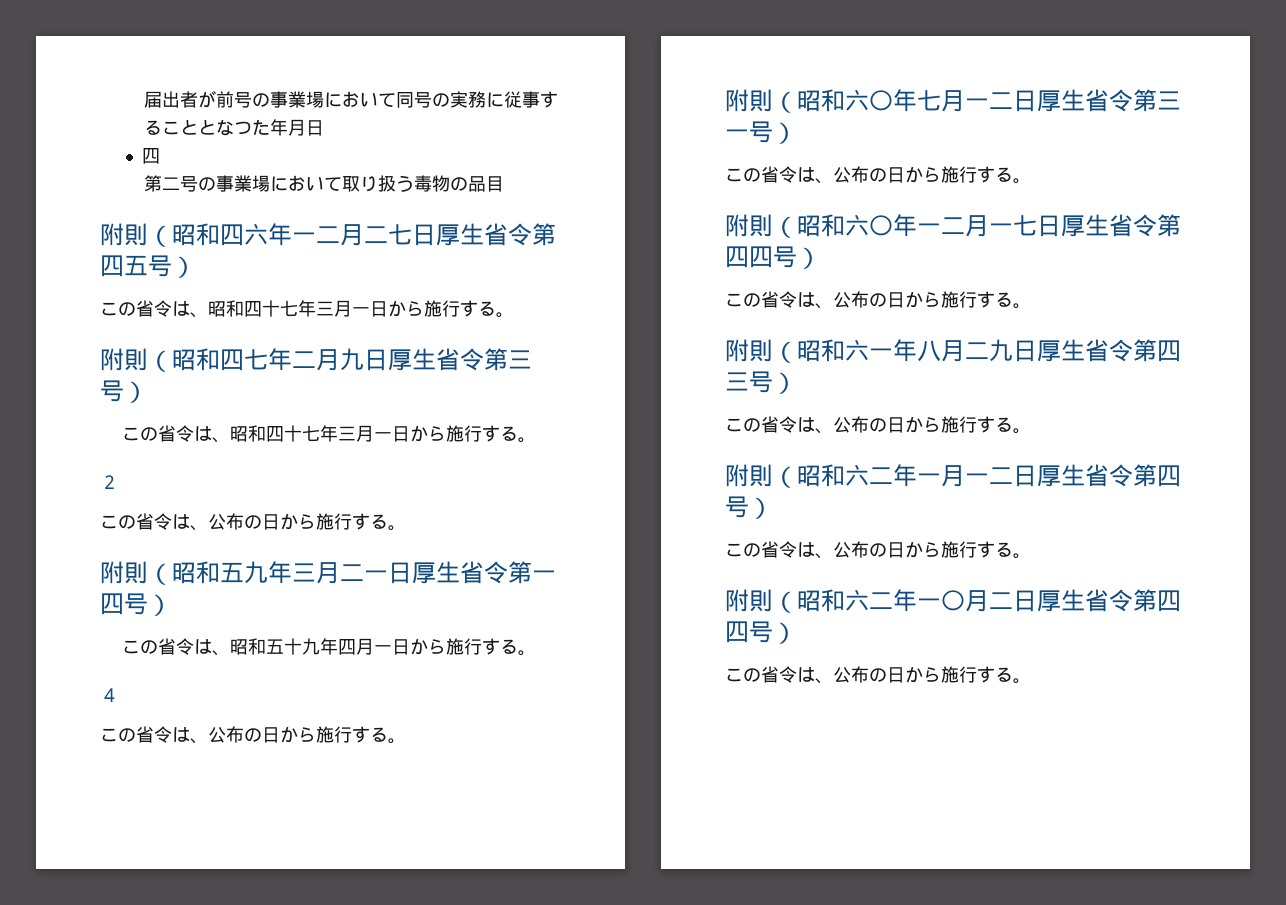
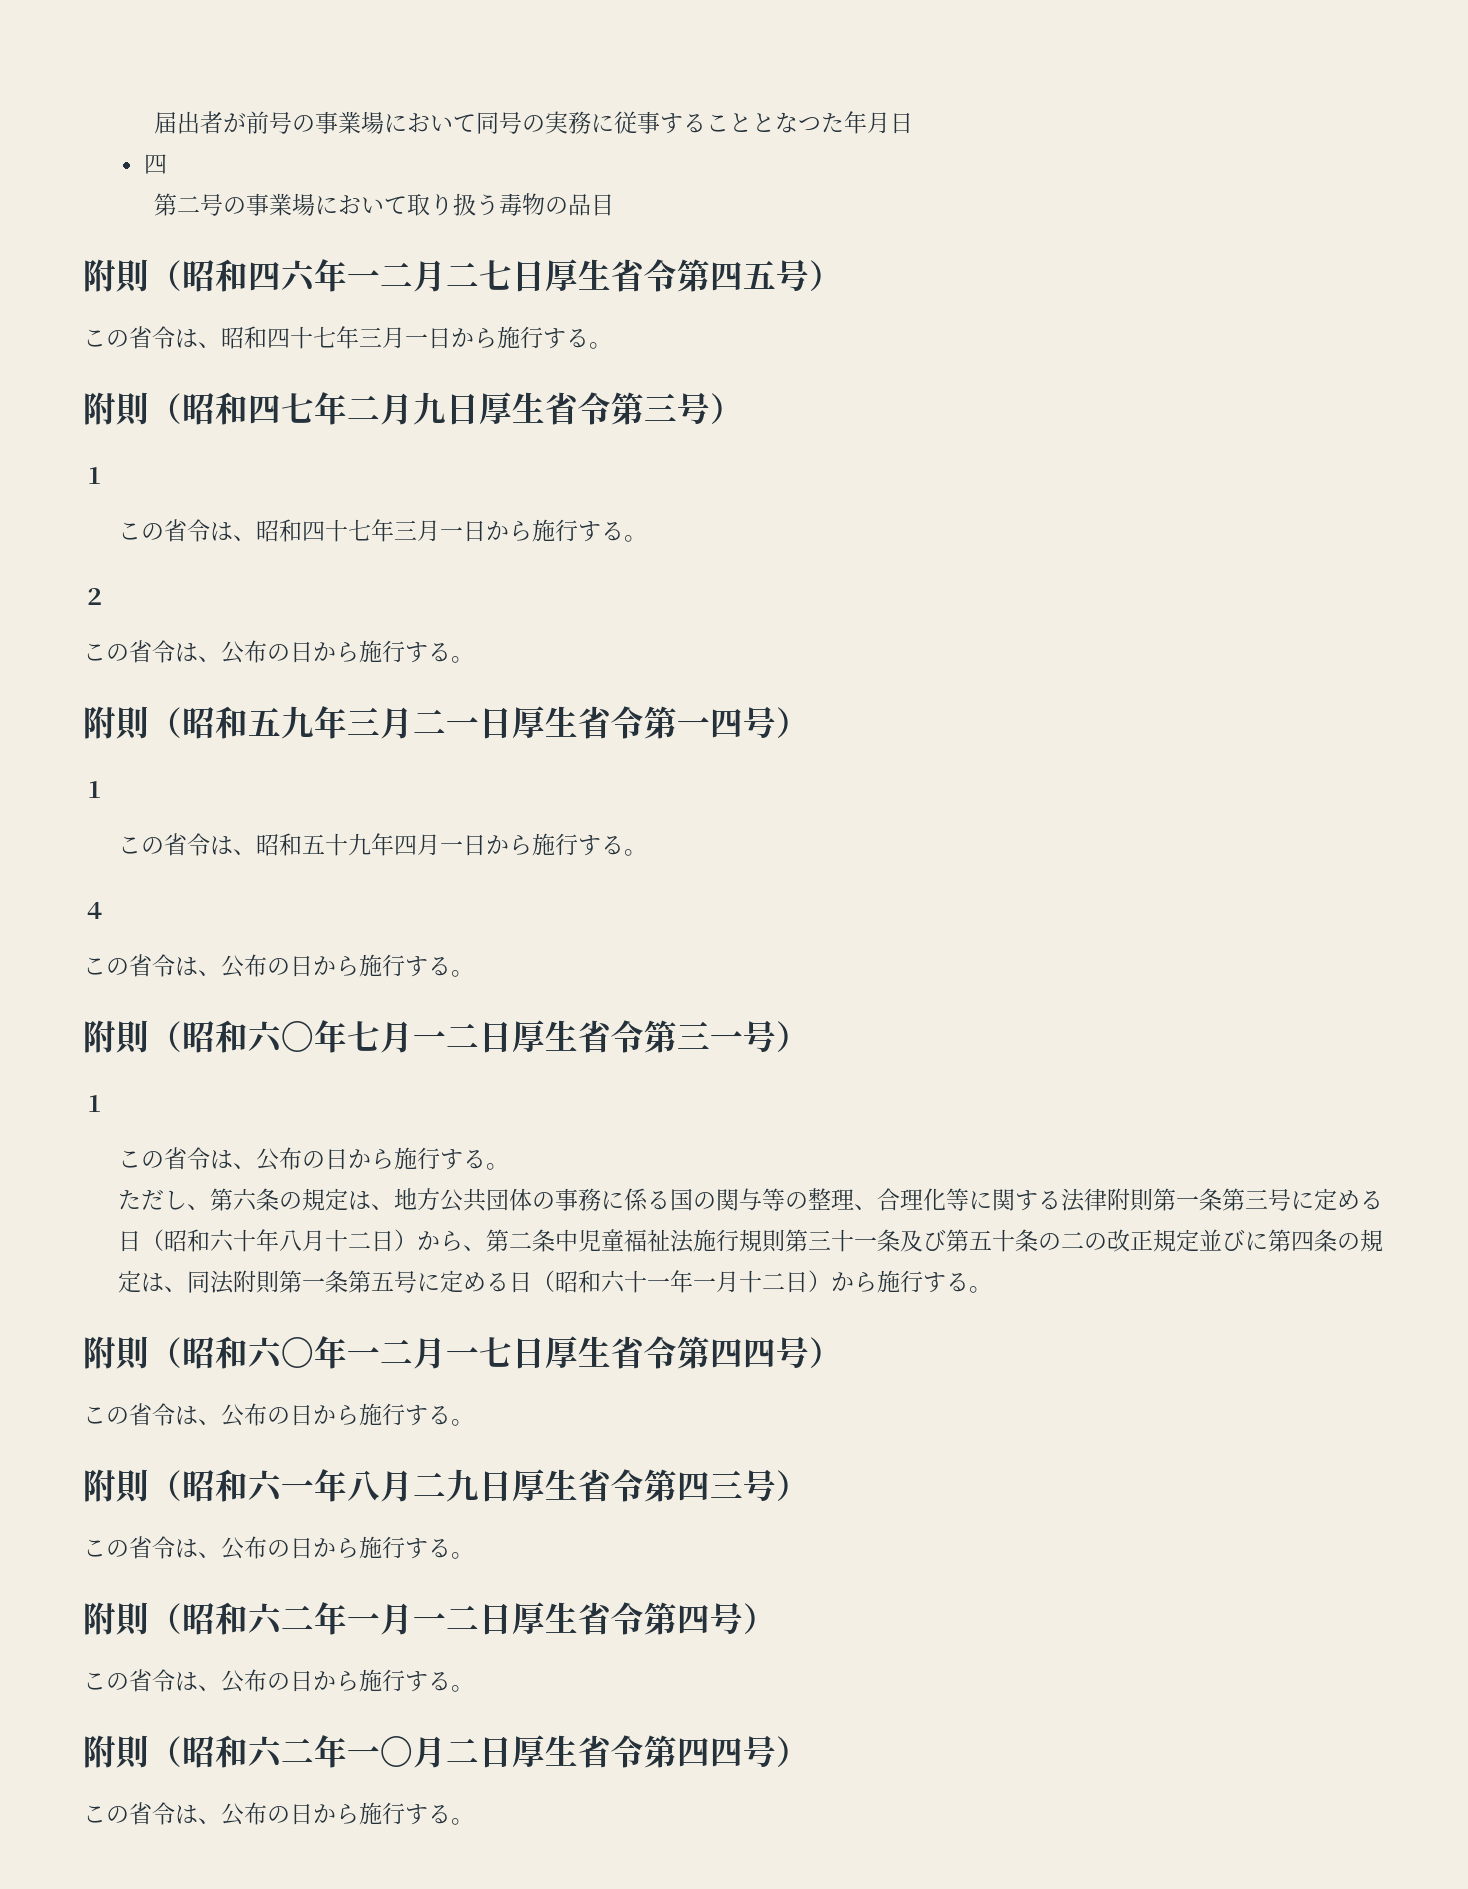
  附則（昭和四七年二月九日厚生省令第三号）
+ １
  附則（昭和五九年三月二一日厚生省令第一四号）
+ １
  附則（昭和六〇年七月一二日厚生省令第三一号）
+ １
  この省令は、公布の日から施行する。
+ ただし、第六条の規定は、地方公共団体の事務に係る国の関与等の整理、合理化等に関する法律附則第一条第三号に定める日（昭和六十年八月十二日）から、第二条中児童福祉法施行規則第三十一条及び第五十条の二の改正規定並びに第四条の規定は、同法附則第一条第五号に定める日（昭和六十一年一月十二日）から施行する。

